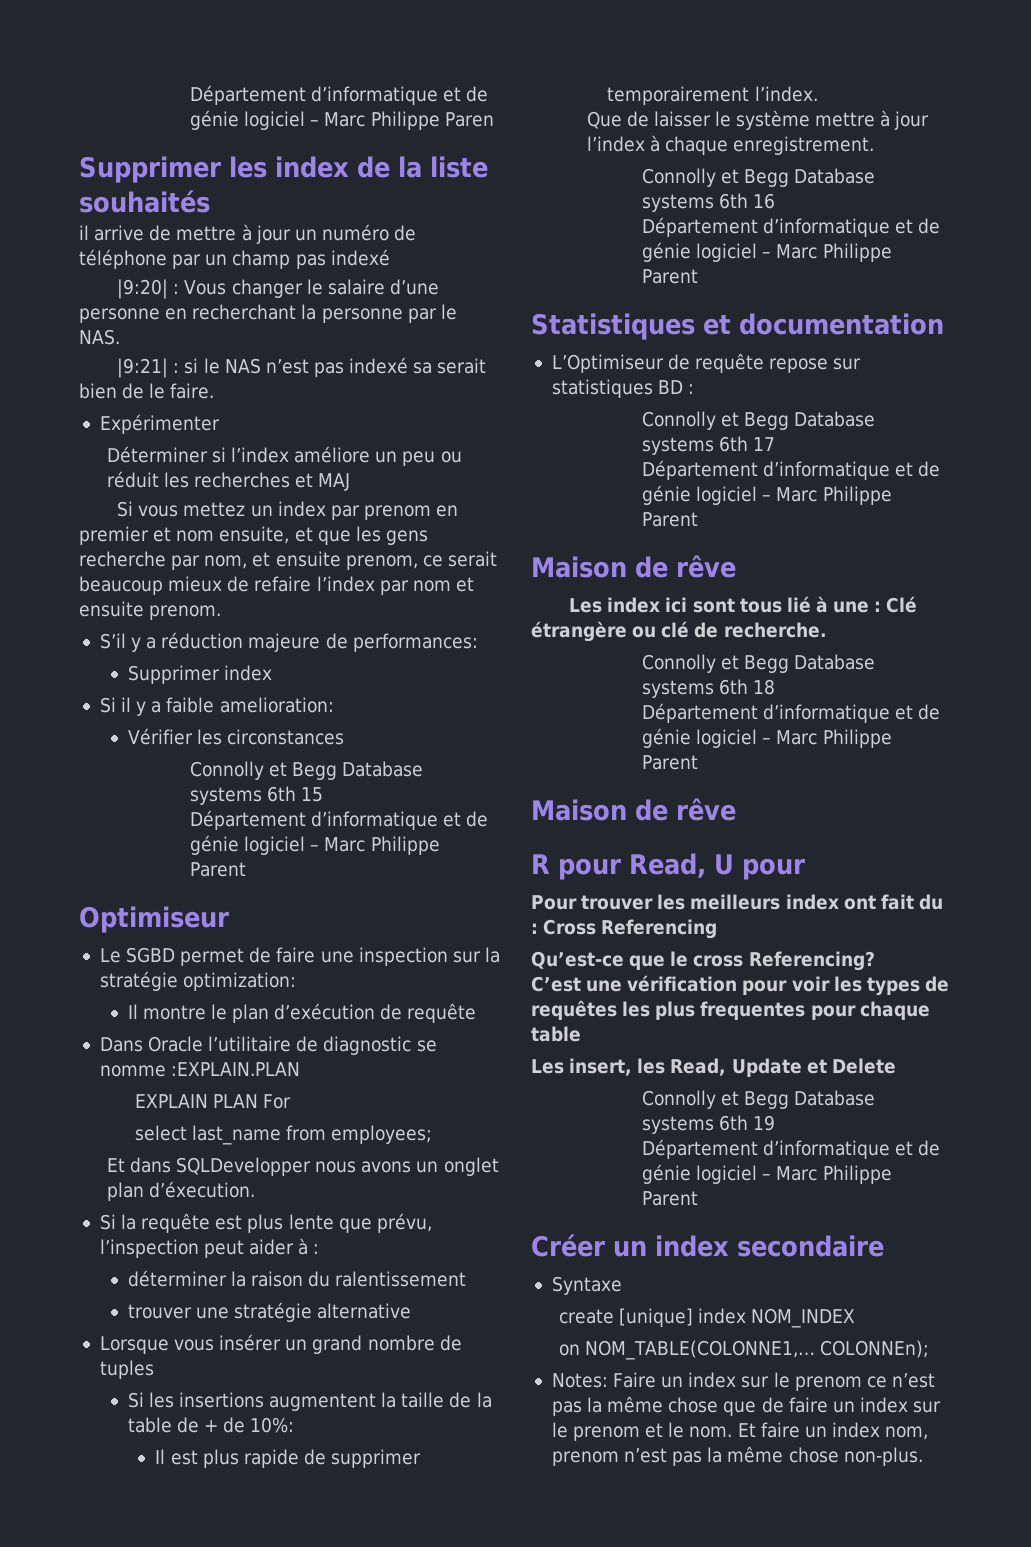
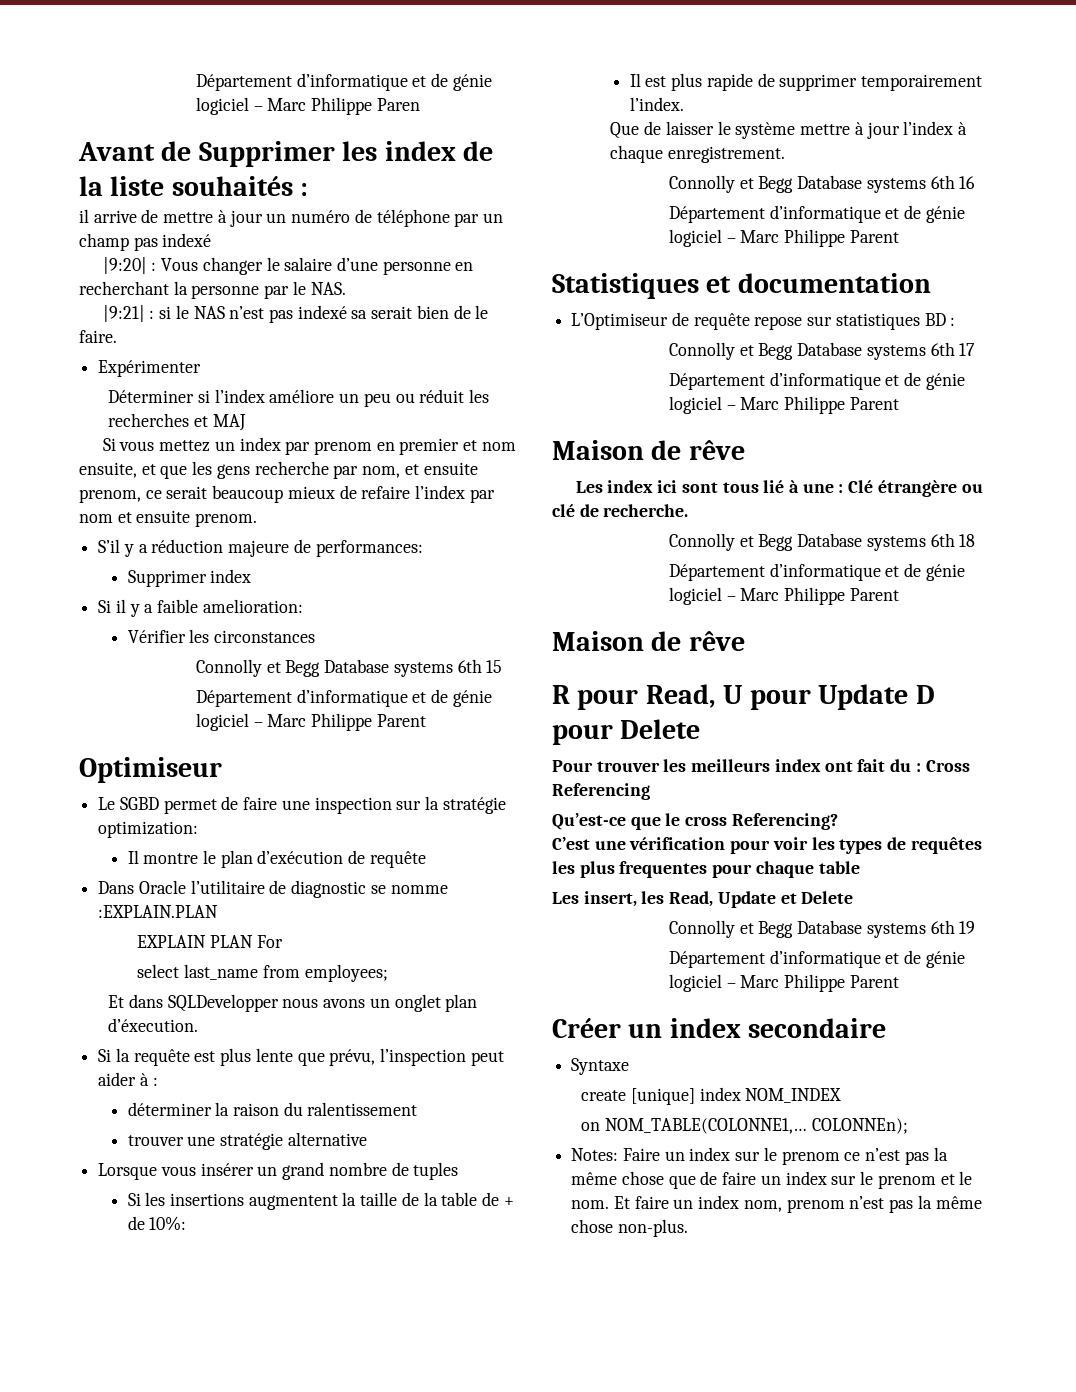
- Supprimer les index de la liste souhaités
+ Avant de Supprimer les index de la liste souhaités :
- R pour Read, U pour
+ R pour Read, U pour Update D pour Delete

